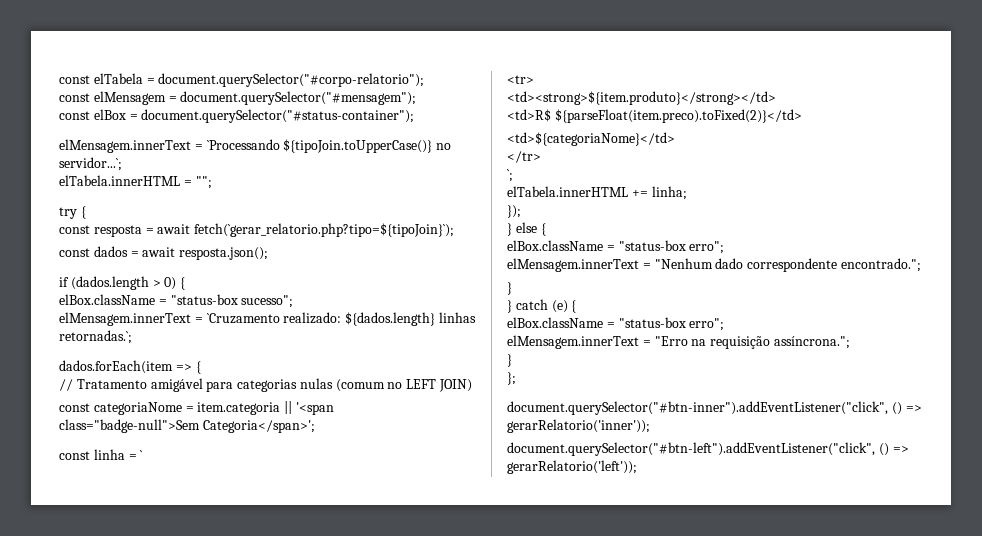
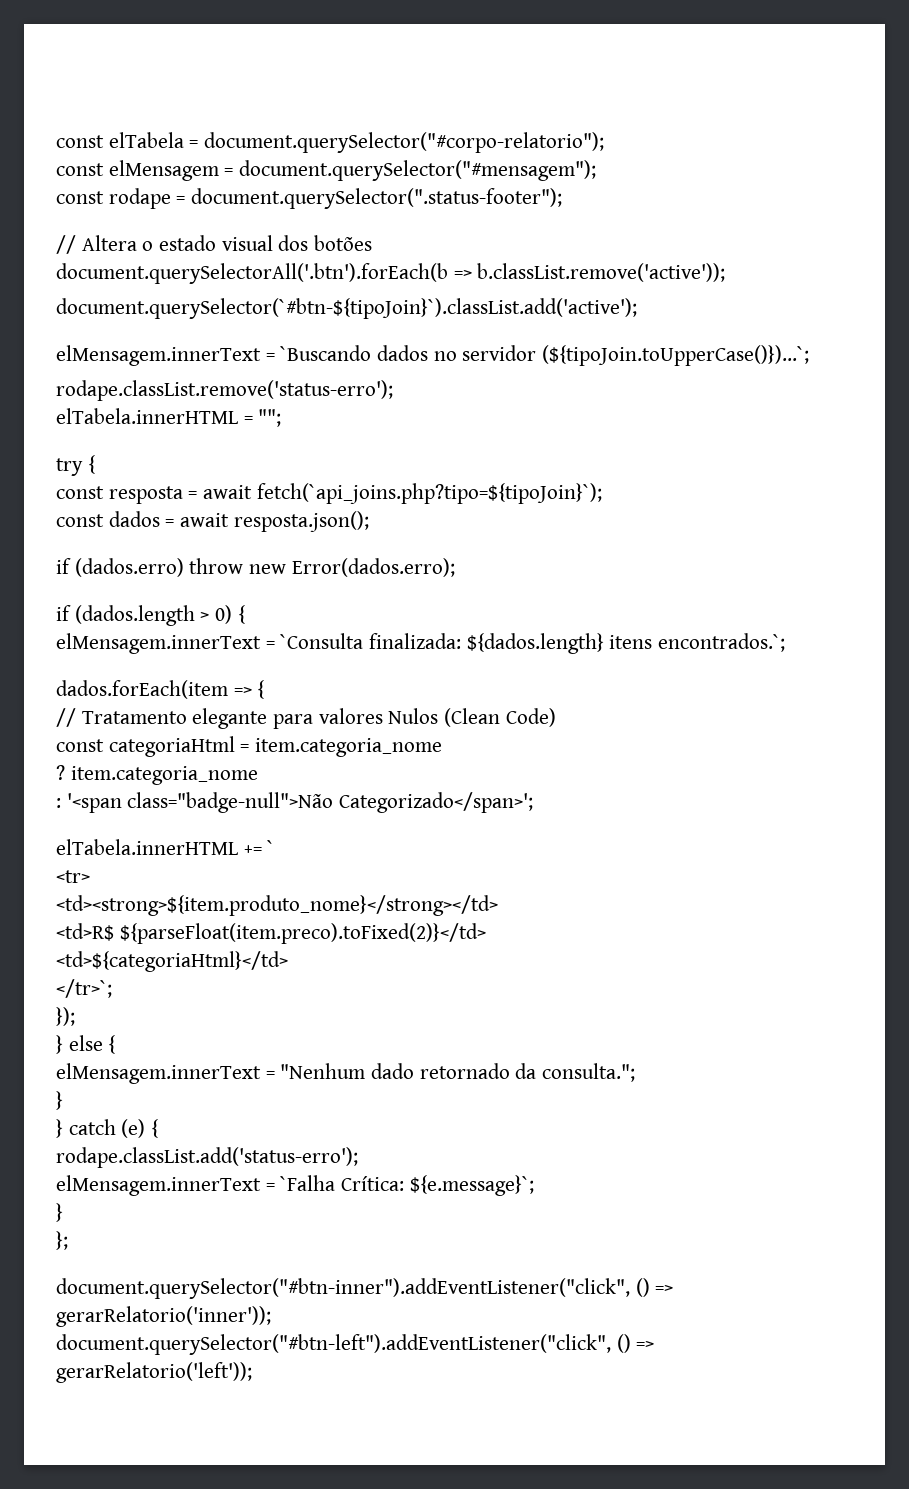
- const elBox = document.querySelector("#status-container");
- elMensagem.innerText = `Processando ${tipoJoin.toUpperCase()} no servidor...`;
+ const rodape = document.querySelector(".status-footer");
+ // Altera o estado visual dos botões
+ document.querySelectorAll('.btn').forEach(b => b.classList.remove('active'));
+ document.querySelector(`#btn-${tipoJoin}`).classList.add('active');
+ elMensagem.innerText = `Buscando dados no servidor (${tipoJoin.toUpperCase()})...`;
+ rodape.classList.remove('status-erro');
- const resposta = await fetch(`gerar_relatorio.php?tipo=${tipoJoin}`);
+ const resposta = await fetch(`api_joins.php?tipo=${tipoJoin}`);
+ if (dados.erro) throw new Error(dados.erro);
- elBox.className = "status-box sucesso";
- elMensagem.innerText = `Cruzamento realizado: ${dados.length} linhas retornadas.`;
+ elMensagem.innerText = `Consulta finalizada: ${dados.length} itens encontrados.`;
- // Tratamento amigável para categorias nulas (comum no LEFT JOIN)
- const categoriaNome = item.categoria || '<span class="badge-null">Sem Categoria</span>';
- const linha = `
+ // Tratamento elegante para valores Nulos (Clean Code)
+ const categoriaHtml = item.categoria_nome
+ ? item.categoria_nome
+ : '<span class="badge-null">Não Categorizado</span>';
+ elTabela.innerHTML += `
- <td><strong>${item.produto}</strong></td>
+ <td><strong>${item.produto_nome}</strong></td>
- <td>${categoriaNome}</td>
- </tr>
- `;
- elTabela.innerHTML += linha;
+ <td>${categoriaHtml}</td>
+ </tr>`;
  } else {
- elBox.className = "status-box erro";
- elMensagem.innerText = "Nenhum dado correspondente encontrado.";
+ elMensagem.innerText = "Nenhum dado retornado da consulta.";
  } catch (e) {
- elBox.className = "status-box erro";
- elMensagem.innerText = "Erro na requisição assíncrona.";
+ rodape.classList.add('status-erro');
+ elMensagem.innerText = `Falha Crítica: ${e.message}`;

